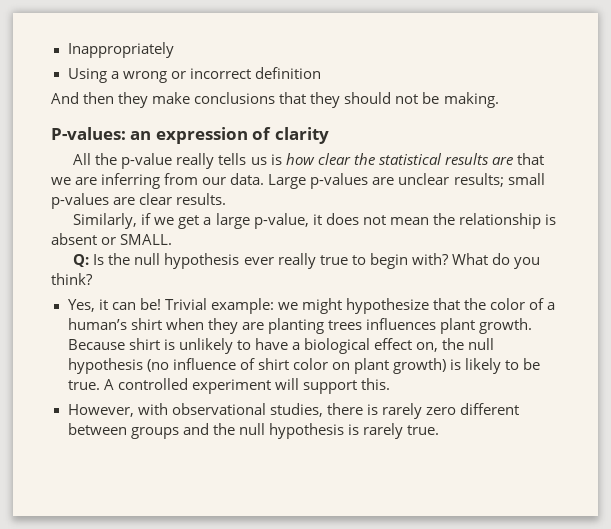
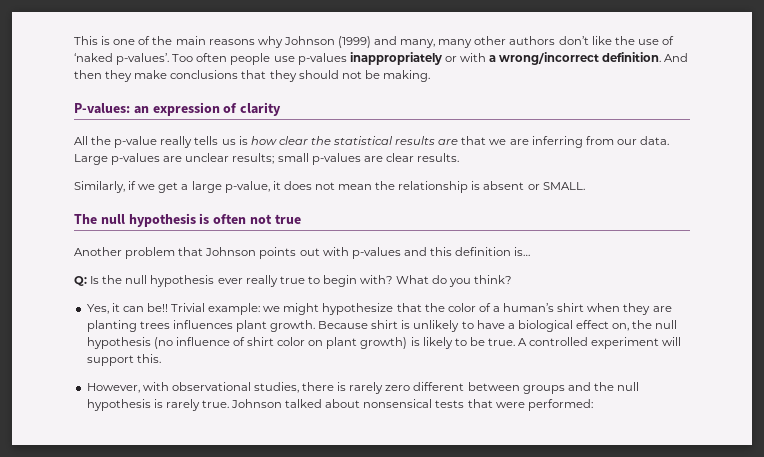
- Inappropriately
- Using a wrong or incorrect definition
- And then they make conclusions that they should not be making.
+ This is one of the main reasons why Johnson (1999) and many, many other authors don’t like the use of ‘naked p-values’. Too often people use p-values inappropriately or with a wrong/incorrect definition. And then they make conclusions that they should not be making.
+ The null hypothesis is often not true
+ Another problem that Johnson points out with p-values and this definition is…
- Yes, it can be!
+ Yes, it can be!!
+ Johnson talked about nonsensical tests that were performed:

